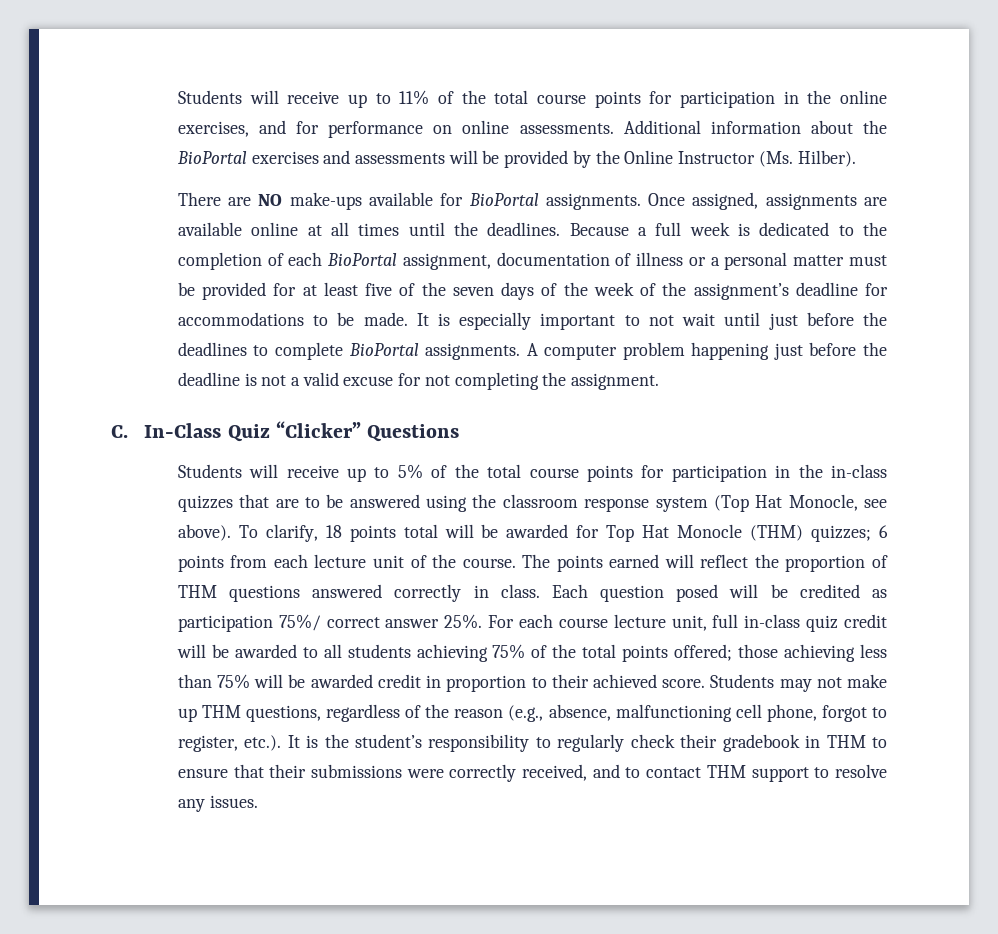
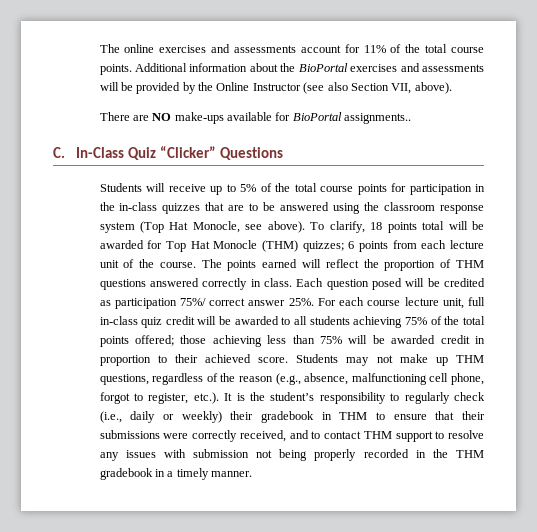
- Students will receive up to 11% of the total course points for participation in the online exercises, and for performance on online assessments.
+ The online exercises and assessments account for 11% of the total course points.
- Additional information about the BioPortal exercises and assessments will be provided by the Online Instructor (Ms. Hilber).
+ Additional information about the BioPortal exercises and assessments will be provided by the Online Instructor (see also Section VII, above).
- There are NO make-ups available for BioPortal assignments. Once assigned, assignments are available online at all times until the deadlines. Because a full week is dedicated to the completion of each BioPortal assignment, documentation of illness or a personal matter must be provided for at least five of the seven days of the week of the assignment’s deadline for accommodations to be made. It is especially important to not wait until just before the deadlines to complete BioPortal assignments. A computer problem happening just before the deadline is not a valid excuse for not completing the assignment.
+ There are NO make-ups available for BioPortal assignments..
- Students may not make up THM questions, regardless of the reason (e.g., absence, malfunctioning cell phone, forgot to register, etc.). It is the student’s responsibility to regularly check their gradebook in THM to ensure that their submissions were correctly received, and to contact THM support to resolve any issues.
+ Students may not make up THM questions, regardless of the reason (e.g., absence, malfunctioning cell phone, forgot to register, etc.). It is the student’s responsibility to regularly check (i.e., daily or weekly) their gradebook in THM to ensure that their submissions were correctly received, and to contact THM support to resolve any issues with submission not being properly recorded in the THM gradebook in a timely manner.

